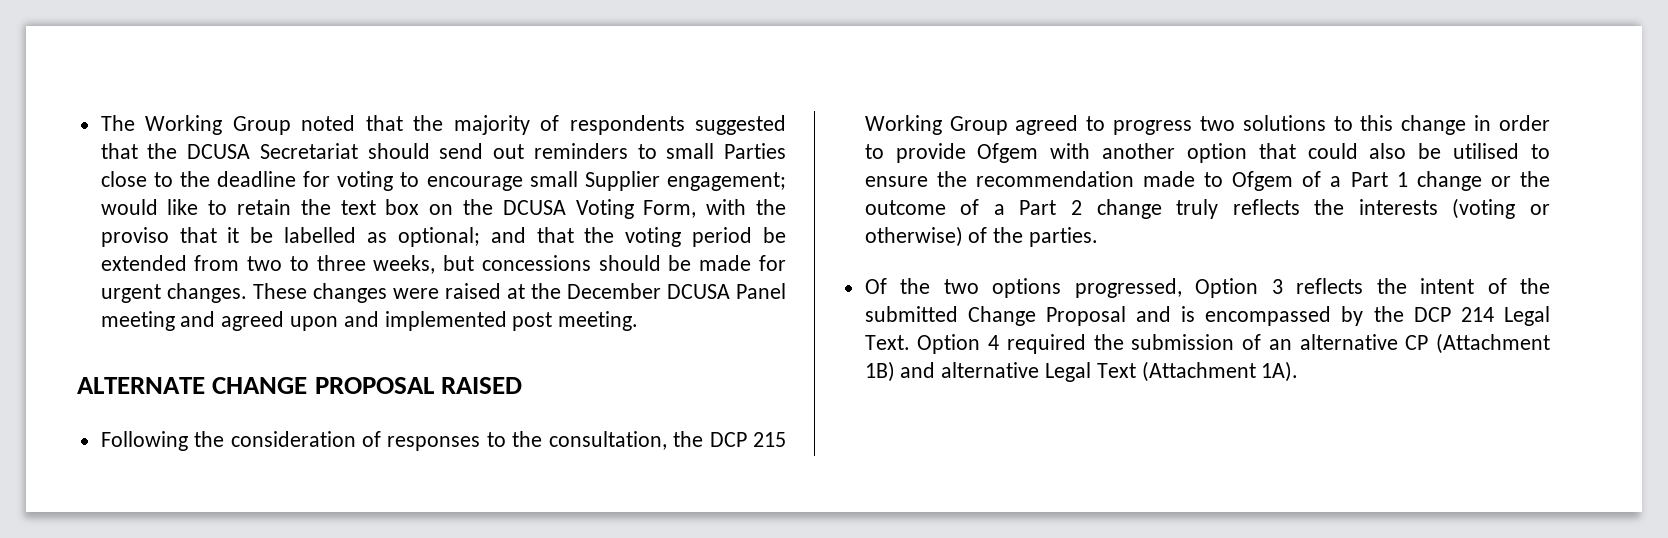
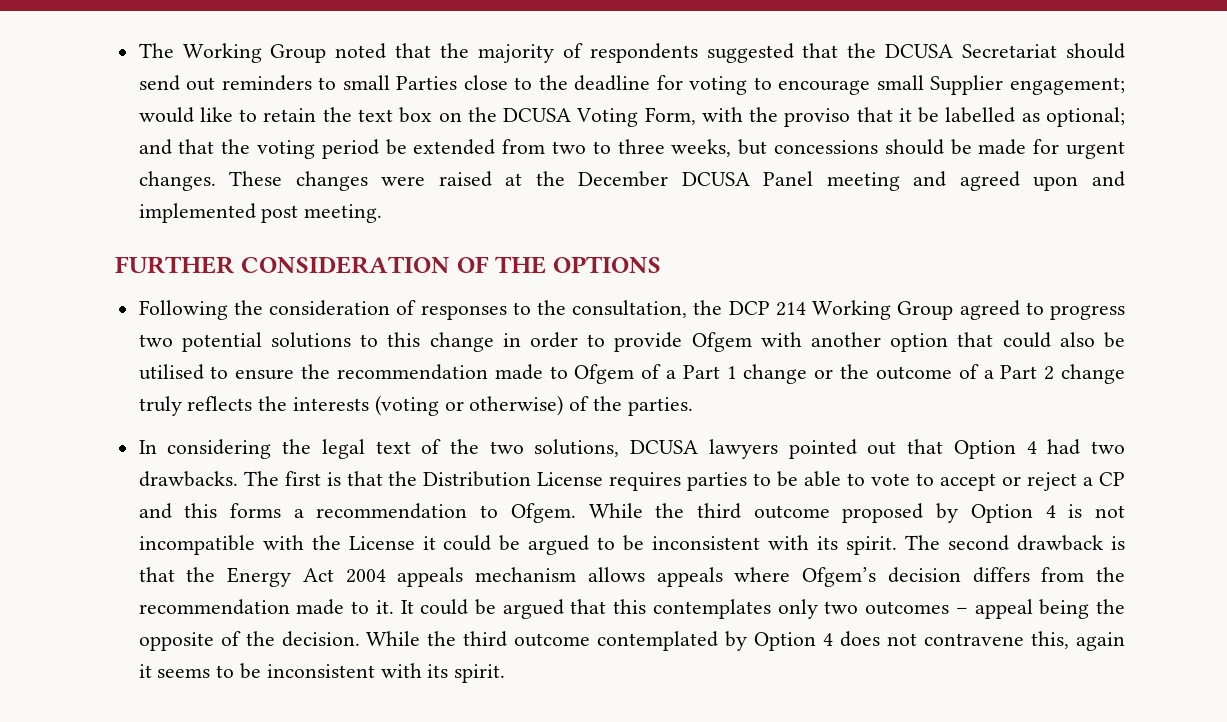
- ALTERNATE CHANGE PROPOSAL RAISED
+ FURTHER CONSIDERATION OF THE OPTIONS
- Following the consideration of responses to the consultation, the DCP 215 Working Group agreed to progress two solutions to this change in order to provide Ofgem with another option that could also be utilised to ensure the recommendation made to Ofgem of a Part 1 change or the outcome of a Part 2 change truly reflects the interests (voting or otherwise) of the parties.
+ Following the consideration of responses to the consultation, the DCP 214 Working Group agreed to progress two potential solutions to this change in order to provide Ofgem with another option that could also be utilised to ensure the recommendation made to Ofgem of a Part 1 change or the outcome of a Part 2 change truly reflects the interests (voting or otherwise) of the parties.
- Of the two options progressed, Option 3 reflects the intent of the submitted Change Proposal and is encompassed by the DCP 214 Legal Text. Option 4 required the submission of an alternative CP (Attachment 1B) and alternative Legal Text (Attachment 1A).
+ In considering the legal text of the two solutions, DCUSA lawyers pointed out that Option 4 had two drawbacks. The first is that the Distribution License requires parties to be able to vote to accept or reject a CP and this forms a recommendation to Ofgem. While the third outcome proposed by Option 4 is not incompatible with the License it could be argued to be inconsistent with its spirit. The second drawback is that the Energy Act 2004 appeals mechanism allows appeals where Ofgem’s decision differs from the recommendation made to it. It could be argued that this contemplates only two outcomes – appeal being the opposite of the decision. While the third outcome contemplated by Option 4 does not contravene this, again it seems to be inconsistent with its spirit.

